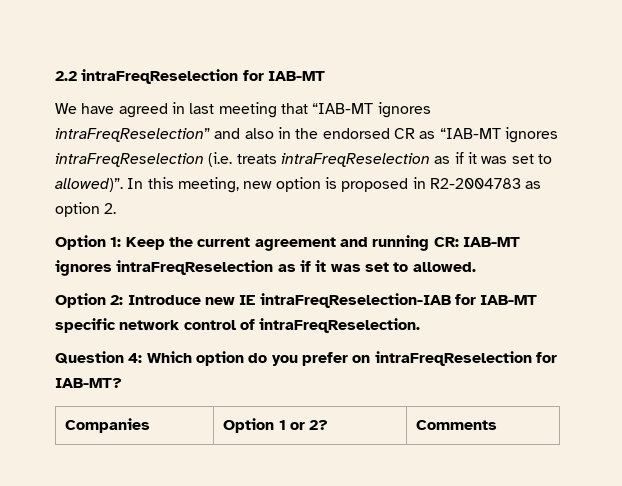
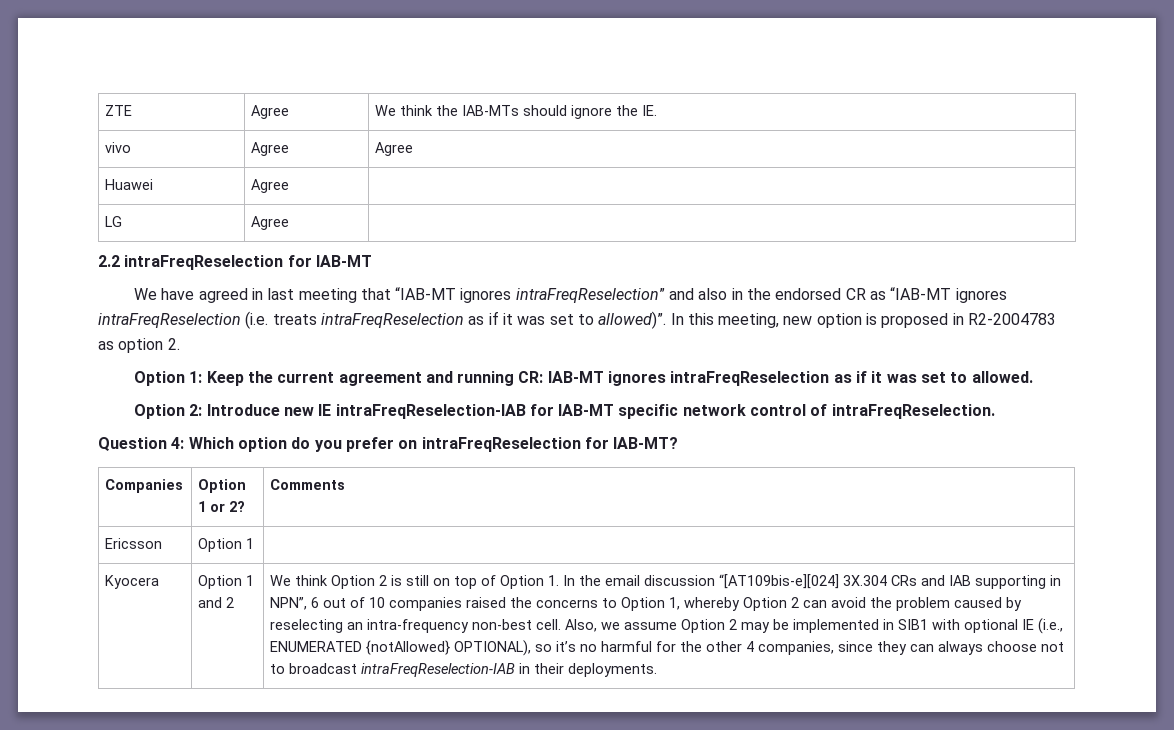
+ ZTE | Agree | We think the IAB-MTs should ignore the IE.
+ vivo | Agree | Agree
+ Huawei | Agree |
+ LG | Agree |
+ Ericsson | Option 1 |
+ Kyocera | Option 1 and 2 | We think Option 2 is still on top of Option 1. In the email discussion “[AT109bis-e][024] 3X.304 CRs and IAB supporting in NPN”, 6 out of 10 companies raised the concerns to Option 1, whereby Option 2 can avoid the problem caused by reselecting an intra-frequency non-best cell. Also, we assume Option 2 may be implemented in SIB1 with optional IE (i.e., ENUMERATED {notAllowed} OPTIONAL), so it’s no harmful for the other 4 companies, since they can always choose not to broadcast intraFreqReselection-IAB in their deployments.

